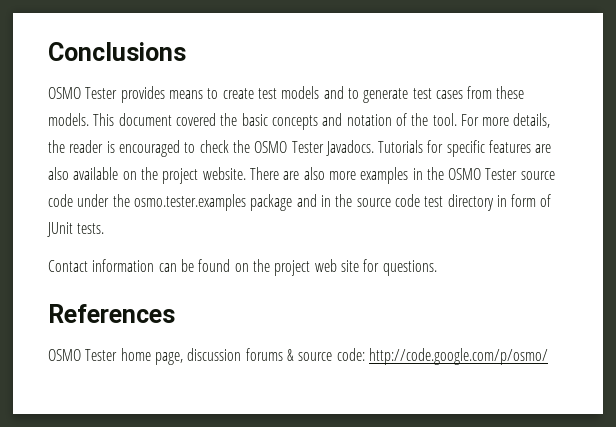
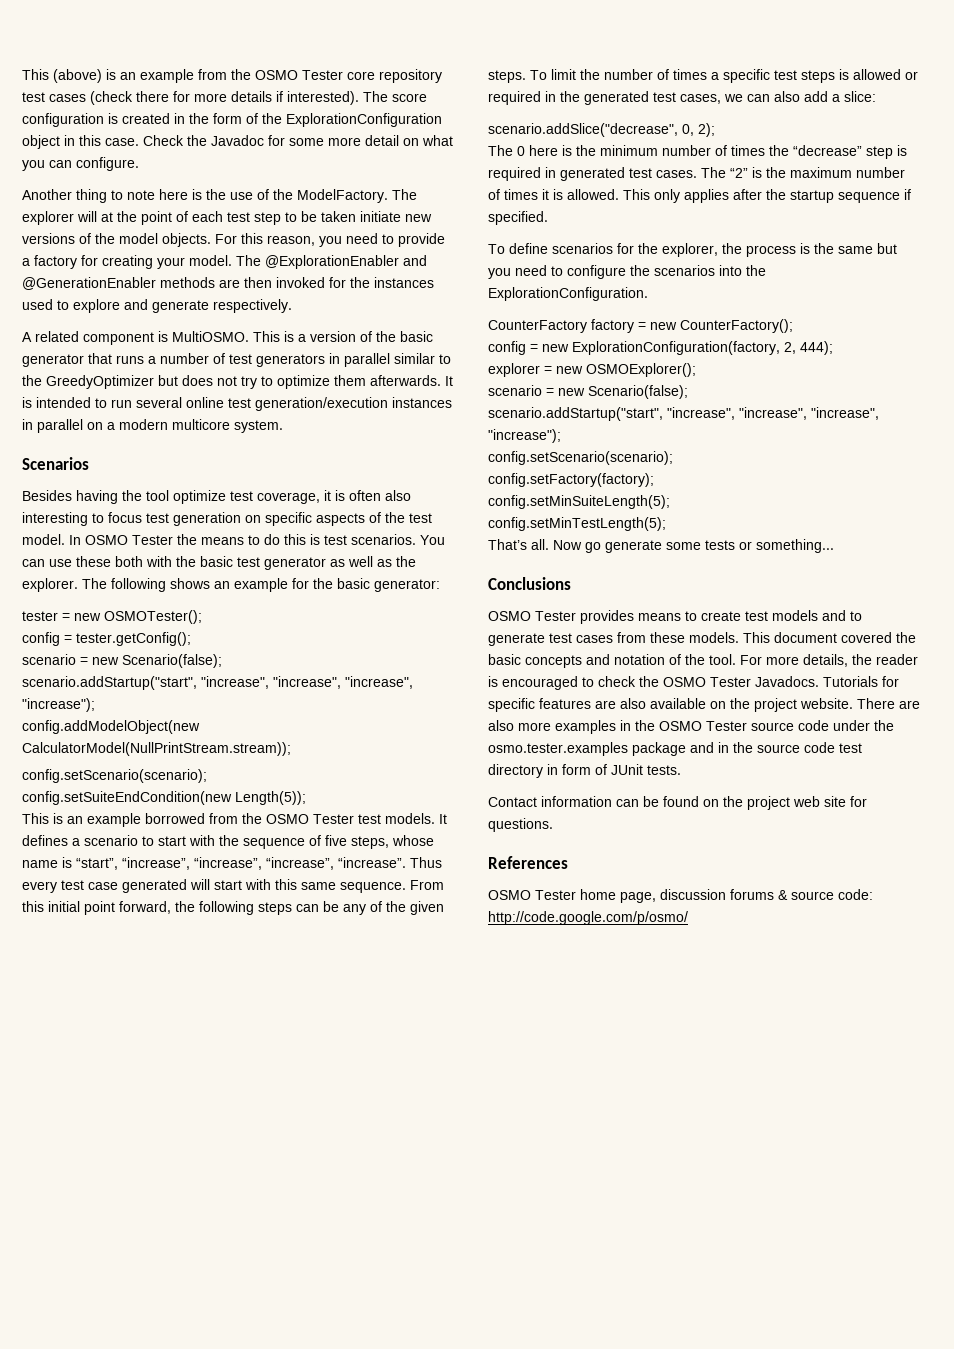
+ This (above) is an example from the OSMO Tester core repository test cases (check there for more details if interested). The score configuration is created in the form of the ExplorationConfiguration object in this case. Check the Javadoc for some more detail on what you can configure.
+ Another thing to note here is the use of the ModelFactory. The explorer will at the point of each test step to be taken initiate new versions of the model objects. For this reason, you need to provide a factory for creating your model. The @ExplorationEnabler and @GenerationEnabler methods are then invoked for the instances used to explore and generate respectively.
+ A related component is MultiOSMO. This is a version of the basic generator that runs a number of test generators in parallel similar to the GreedyOptimizer but does not try to optimize them afterwards. It is intended to run several online test generation/execution instances in parallel on a modern multicore system.
+ Scenarios
+ Besides having the tool optimize test coverage, it is often also interesting to focus test generation on specific aspects of the test model. In OSMO Tester the means to do this is test scenarios. You can use these both with the basic test generator as well as the explorer. The following shows an example for the basic generator:
+ tester = new OSMOTester();
+ config = tester.getConfig();
+ scenario = new Scenario(false);
+ scenario.addStartup("start", "increase", "increase", "increase", "increase");
+ config.addModelObject(new CalculatorModel(NullPrintStream.stream));
+ config.setScenario(scenario);
+ config.setSuiteEndCondition(new Length(5));
+ This is an example borrowed from the OSMO Tester test models. It defines a scenario to start with the sequence of five steps, whose name is “start”, “increase”, “increase”, “increase”, “increase”. Thus every test case generated will start with this same sequence. From this initial point forward, the following steps can be any of the given steps. To limit the number of times a specific test steps is allowed or required in the generated test cases, we can also add a slice:
+ scenario.addSlice("decrease", 0, 2);
+ The 0 here is the minimum number of times the “decrease” step is required in generated test cases. The “2” is the maximum number of times it is allowed. This only applies after the startup sequence if specified.
+ To define scenarios for the explorer, the process is the same but you need to configure the scenarios into the ExplorationConfiguration.
+ CounterFactory factory = new CounterFactory();
+ config = new ExplorationConfiguration(factory, 2, 444);
+ explorer = new OSMOExplorer();
+ scenario = new Scenario(false);
+ scenario.addStartup("start", "increase", "increase", "increase", "increase");
+ config.setScenario(scenario);
+ config.setFactory(factory);
+ config.setMinSuiteLength(5);
+ config.setMinTestLength(5);
+ That’s all. Now go generate some tests or something...

